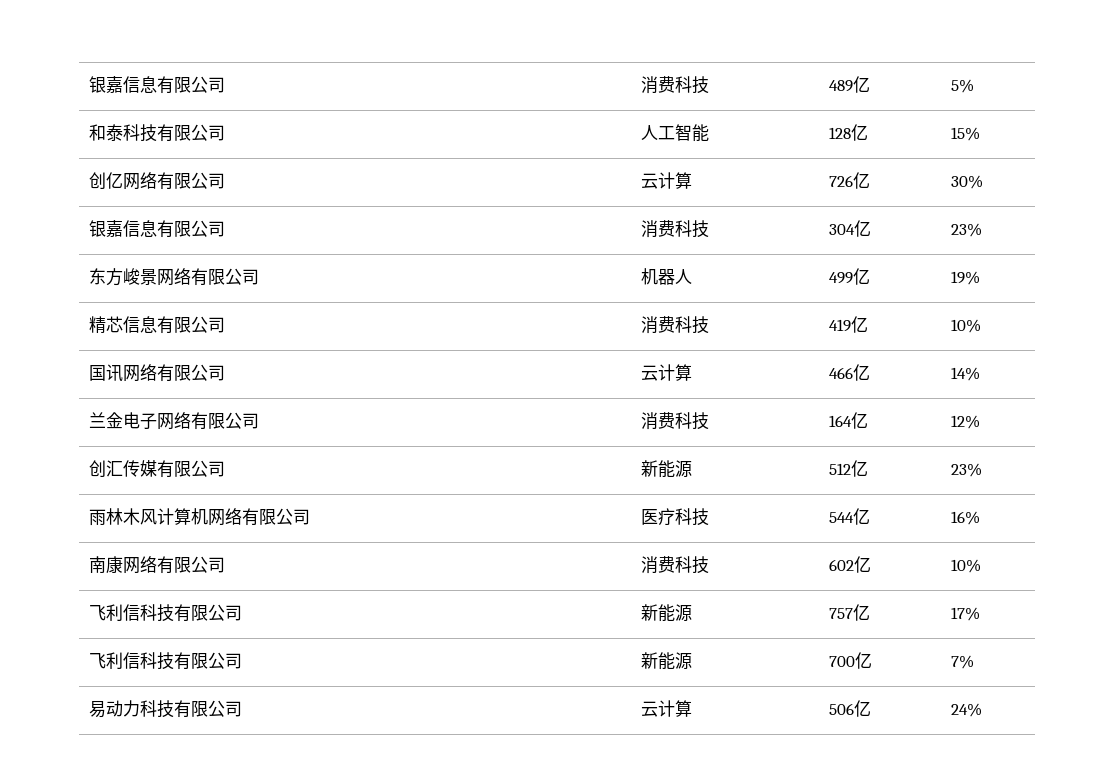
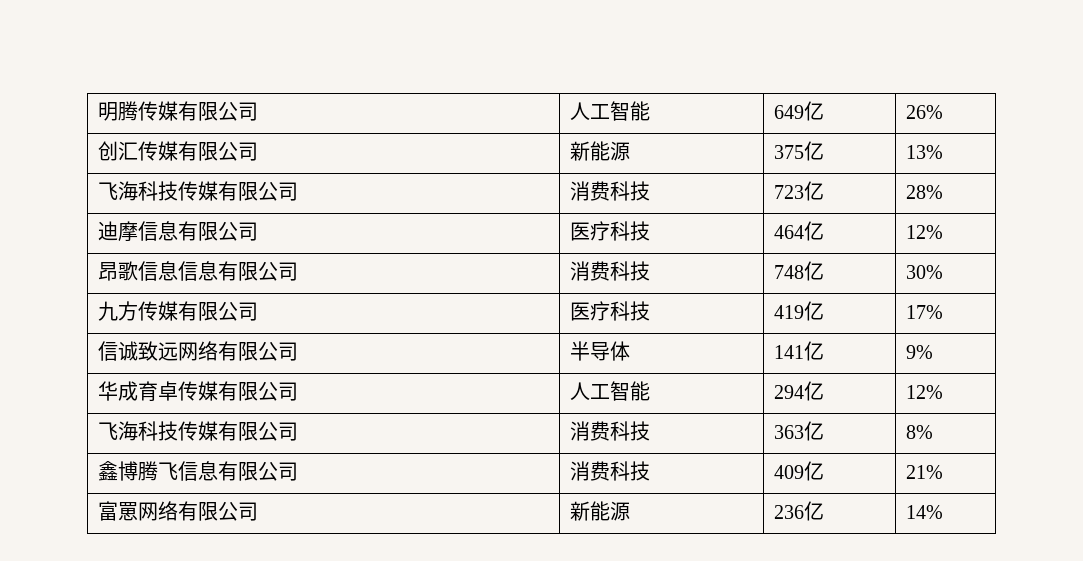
- 银嘉信息有限公司 | 消费科技 | 489亿 | 5%
- 和泰科技有限公司 | 人工智能 | 128亿 | 15%
- 创亿网络有限公司 | 云计算 | 726亿 | 30%
- 银嘉信息有限公司 | 消费科技 | 304亿 | 23%
- 东方峻景网络有限公司 | 机器人 | 499亿 | 19%
- 精芯信息有限公司 | 消费科技 | 419亿 | 10%
- 国讯网络有限公司 | 云计算 | 466亿 | 14%
- 兰金电子网络有限公司 | 消费科技 | 164亿 | 12%
+ 明腾传媒有限公司 | 人工智能 | 649亿 | 26%
- 创汇传媒有限公司 | 新能源 | 512亿 | 23%
- 雨林木风计算机网络有限公司 | 医疗科技 | 544亿 | 16%
- 南康网络有限公司 | 消费科技 | 602亿 | 10%
- 飞利信科技有限公司 | 新能源 | 757亿 | 17%
- 飞利信科技有限公司 | 新能源 | 700亿 | 7%
- 易动力科技有限公司 | 云计算 | 506亿 | 24%
+ 创汇传媒有限公司 | 新能源 | 375亿 | 13%
+ 飞海科技传媒有限公司 | 消费科技 | 723亿 | 28%
+ 迪摩信息有限公司 | 医疗科技 | 464亿 | 12%
+ 昂歌信息信息有限公司 | 消费科技 | 748亿 | 30%
+ 九方传媒有限公司 | 医疗科技 | 419亿 | 17%
+ 信诚致远网络有限公司 | 半导体 | 141亿 | 9%
+ 华成育卓传媒有限公司 | 人工智能 | 294亿 | 12%
+ 飞海科技传媒有限公司 | 消费科技 | 363亿 | 8%
+ 鑫博腾飞信息有限公司 | 消费科技 | 409亿 | 21%
+ 富罳网络有限公司 | 新能源 | 236亿 | 14%

